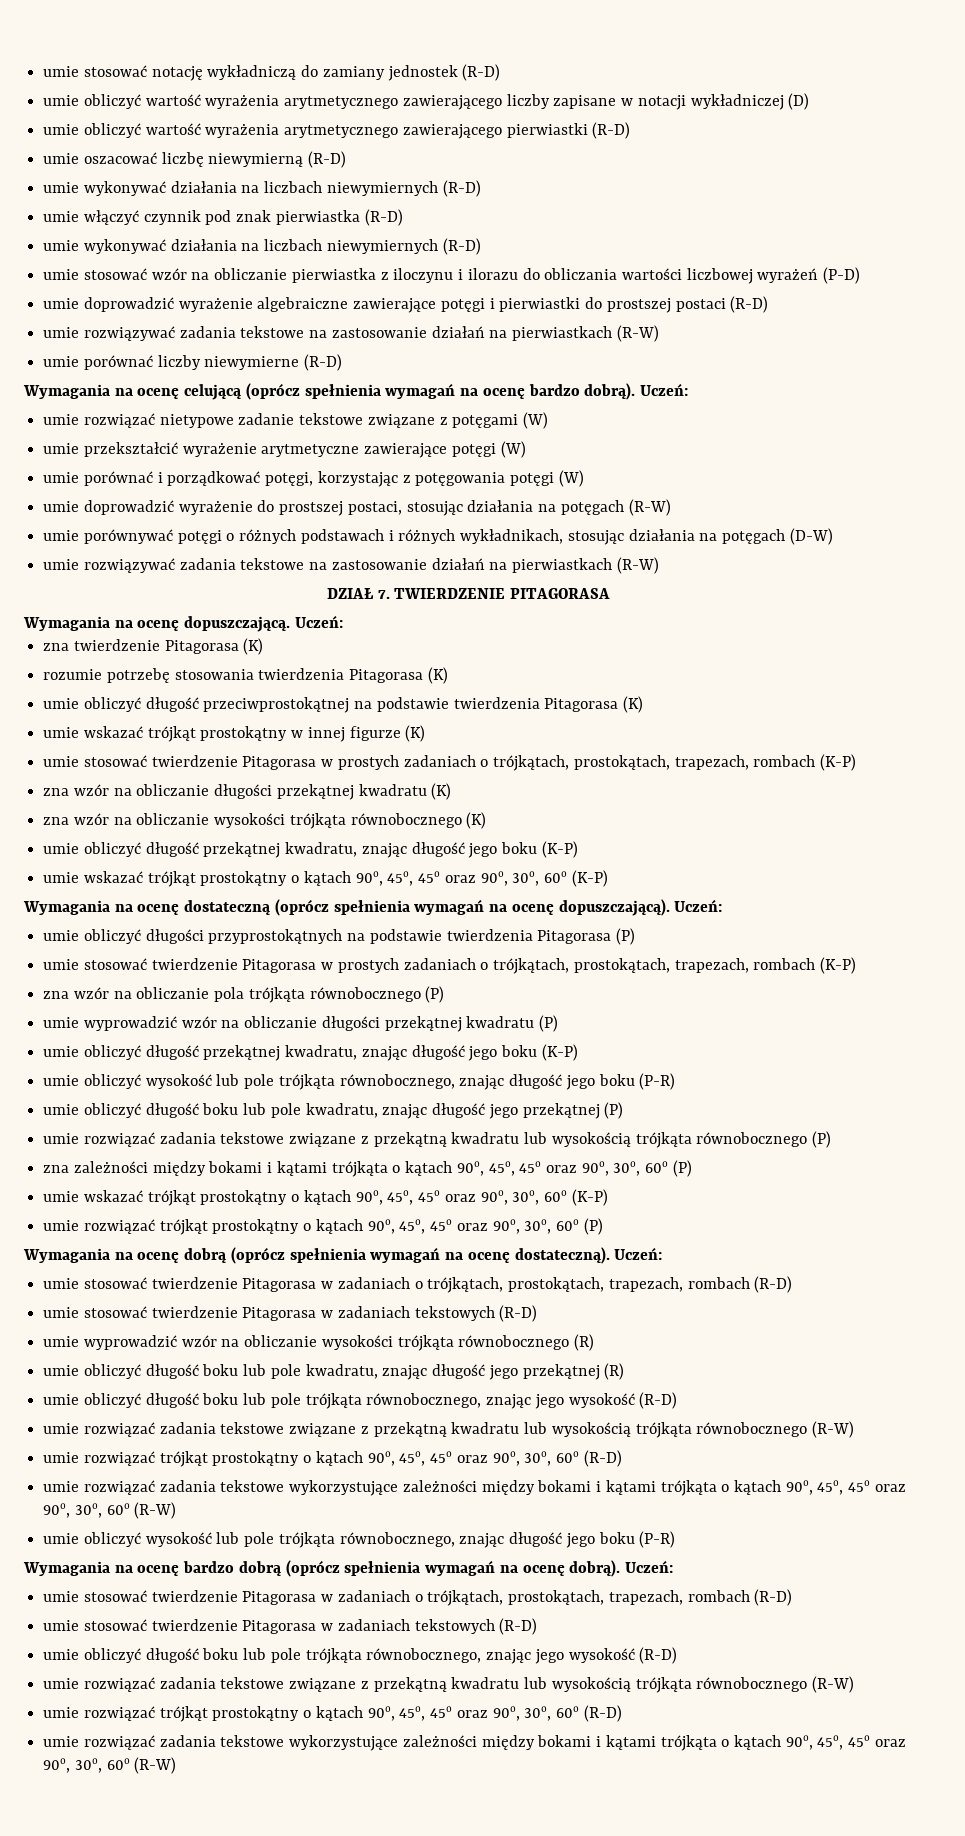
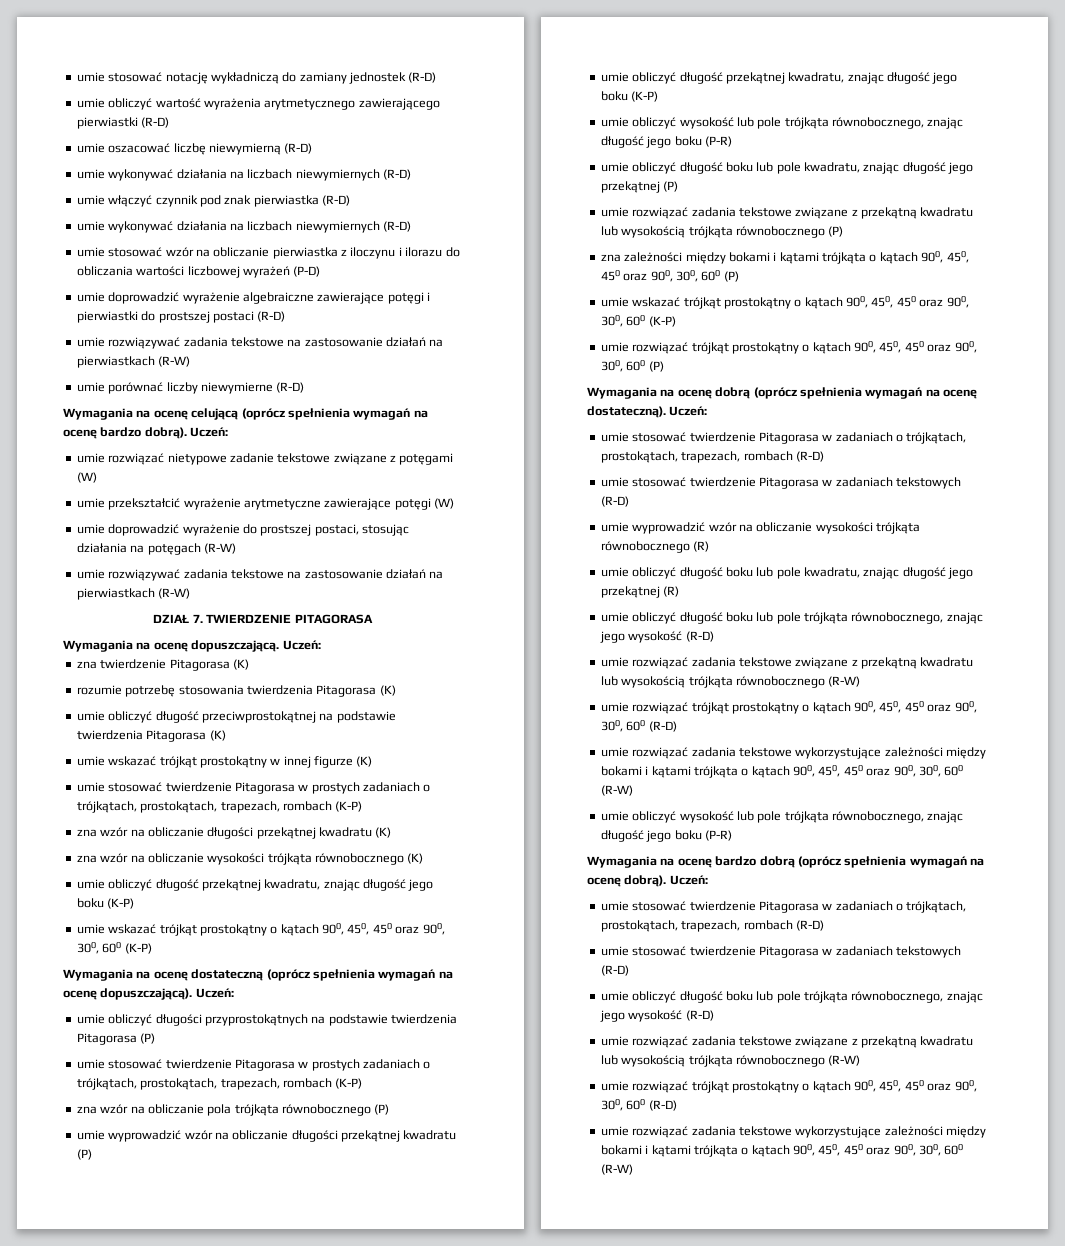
- umie obliczyć wartość wyrażenia arytmetycznego zawierającego liczby zapisane w notacji wykładniczej (D)
- umie porównać i porządkować potęgi, korzystając z potęgowania potęgi (W)
- umie porównywać potęgi o różnych podstawach i różnych wykładnikach, stosując działania na potęgach (D-W)

